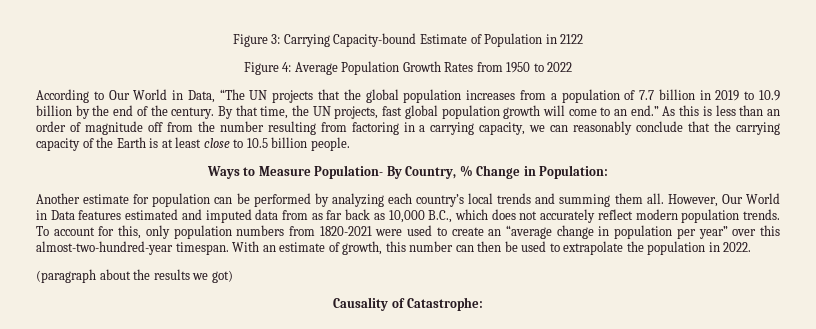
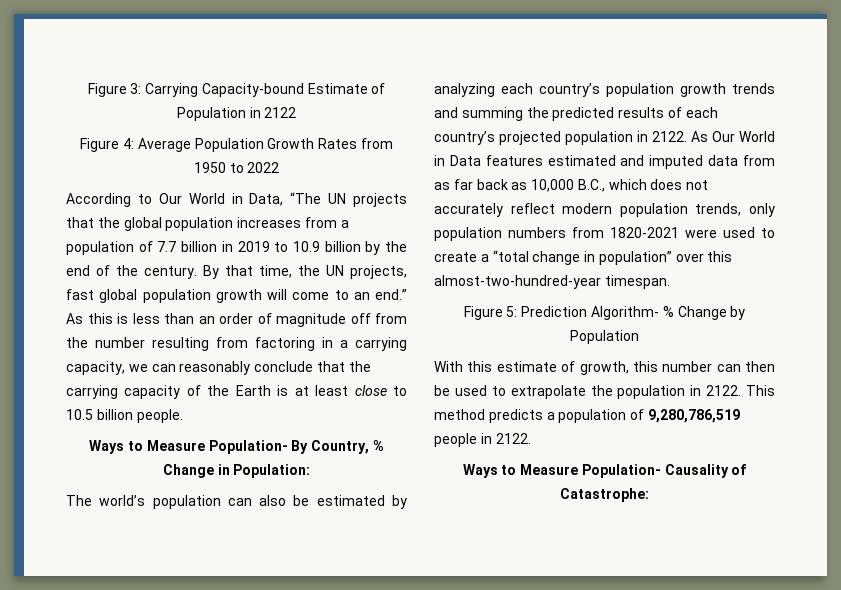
- Another estimate for population can be performed by analyzing each country’s local trends and summing them all. However, Our World in Data features estimated and imputed data from as far back as 10,000 B.C., which does not accurately reflect modern population trends. To account for this, only population numbers from 1820-2021 were used to create an “average change in population per year” over this almost-two-hundred-year timespan. With an estimate of growth, this number can then be used to extrapolate the population in 2022.
- (paragraph about the results we got)
- Causality of Catastrophe:
+ The world’s population can also be estimated by analyzing each country’s population growth trends and summing the predicted results of each country’s projected population in 2122. As Our World in Data features estimated and imputed data from as far back as 10,000 B.C., which does not accurately reflect modern population trends, only population numbers from 1820-2021 were used to create a “total change in population” over this almost-two-hundred-year timespan.
+ Figure 5: Prediction Algorithm- % Change by Population
+ With this estimate of growth, this number can then be used to extrapolate the population in 2122. This method predicts a population of 9,280,786,519 people in 2122.
+ Ways to Measure Population- Causality of Catastrophe:

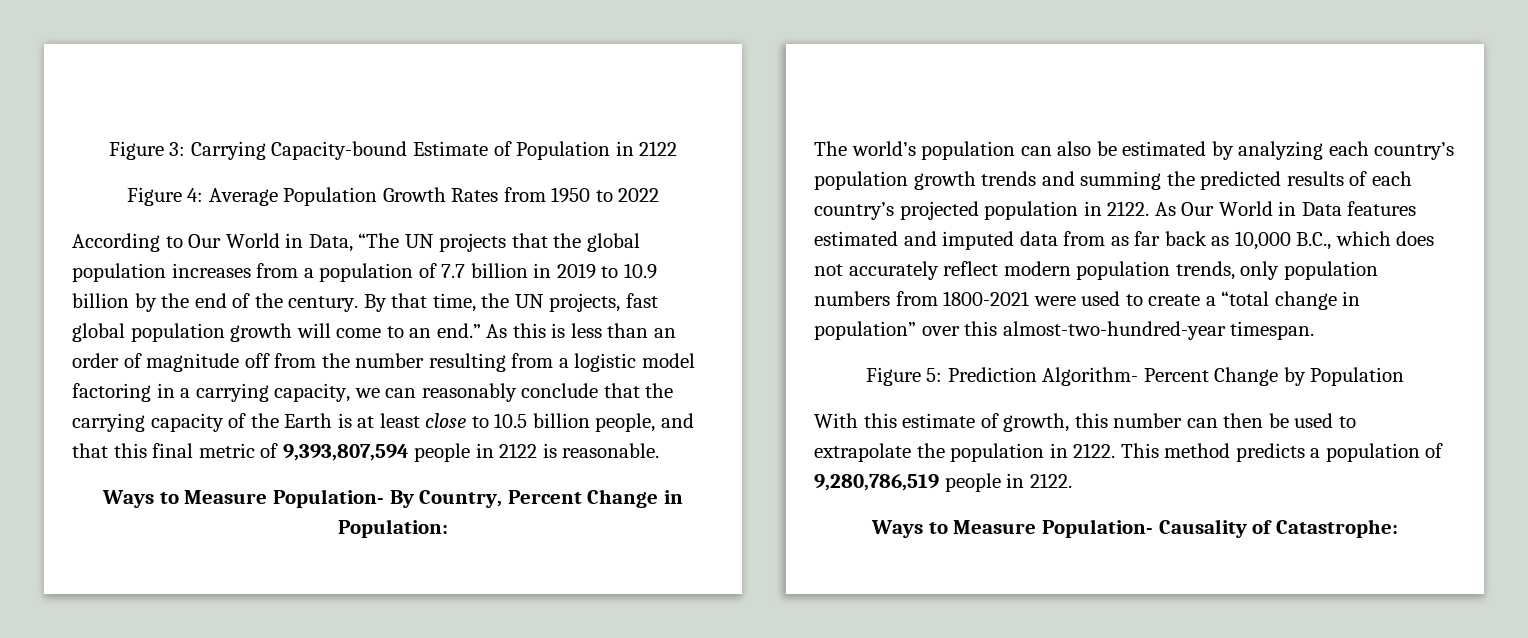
- As this is less than an order of magnitude off from the number resulting from factoring in a carrying capacity, we can reasonably conclude that the carrying capacity of the Earth is at least close to 10.5 billion people.
+ As this is less than an order of magnitude off from the number resulting from a logistic model factoring in a carrying capacity, we can reasonably conclude that the carrying capacity of the Earth is at least close to 10.5 billion people, and that this final metric of 9,393,807,594 people in 2122 is reasonable.
- Ways to Measure Population- By Country, % Change in Population:
+ Ways to Measure Population- By Country, Percent Change in Population:
- As Our World in Data features estimated and imputed data from as far back as 10,000 B.C., which does not accurately reflect modern population trends, only population numbers from 1820-2021 were used to create a “total change in population” over this almost-two-hundred-year timespan.
+ As Our World in Data features estimated and imputed data from as far back as 10,000 B.C., which does not accurately reflect modern population trends, only population numbers from 1800-2021 were used to create a “total change in population” over this almost-two-hundred-year timespan.
- Figure 5: Prediction Algorithm- % Change by Population
+ Figure 5: Prediction Algorithm- Percent Change by Population

